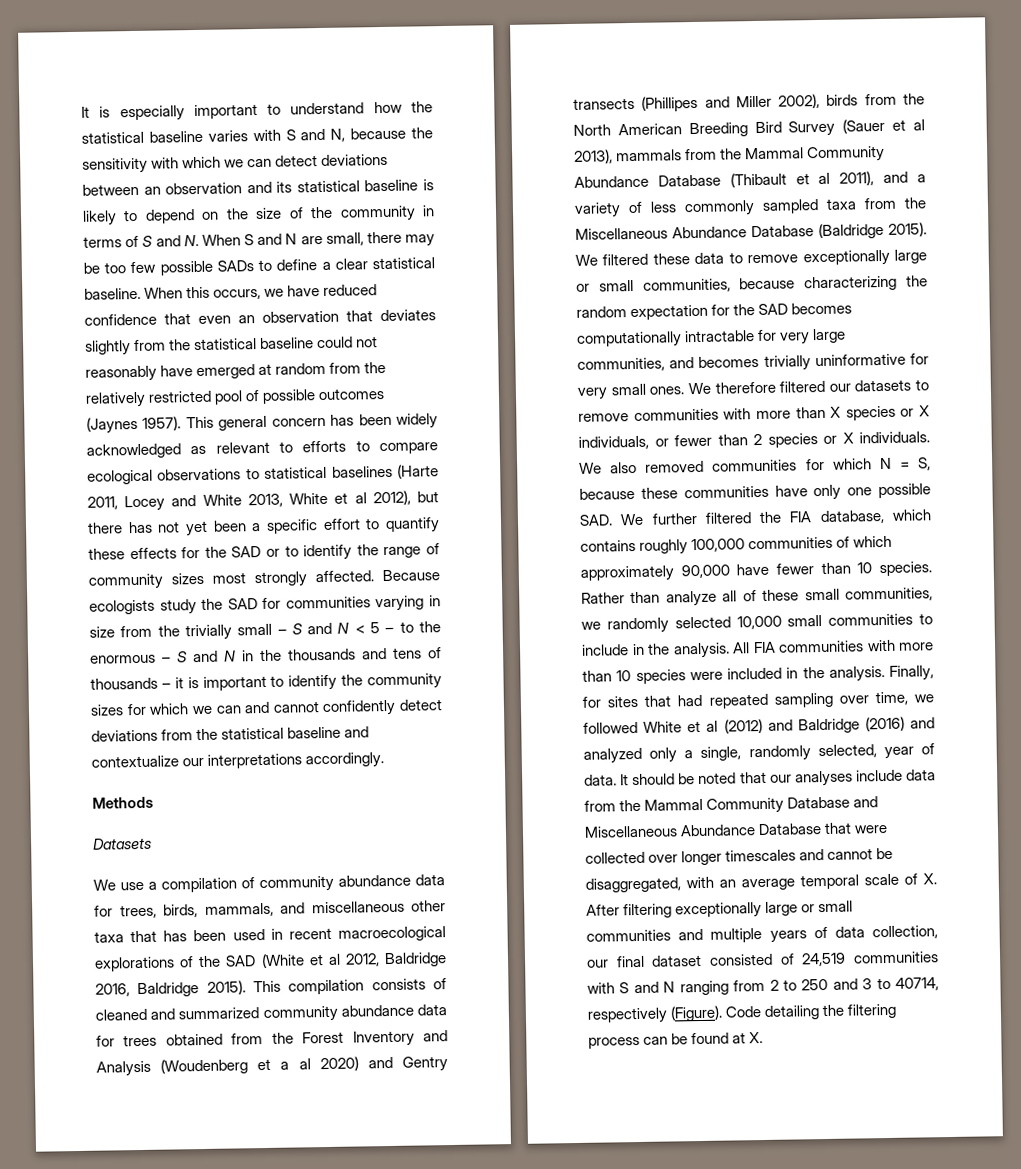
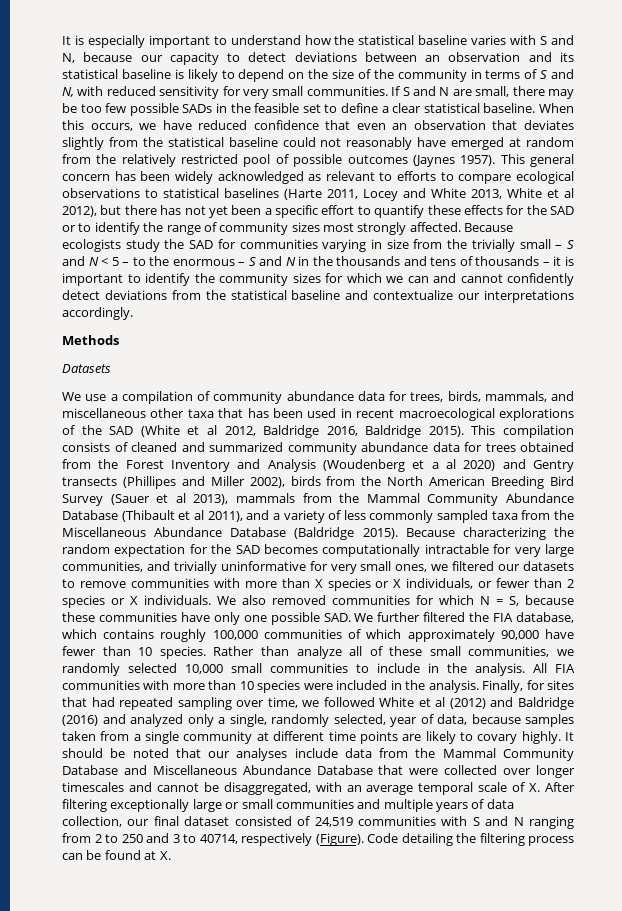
- It is especially important to understand how the statistical baseline varies with S and N, because the sensitivity with which we can detect deviations between an observation and its statistical baseline is likely to depend on the size of the community in terms of S and N. When S and N are small, there may be too few possible SADs to define a clear statistical baseline.
+ It is especially important to understand how the statistical baseline varies with S and N, because our capacity to detect deviations between an observation and its statistical baseline is likely to depend on the size of the community in terms of S and N, with reduced sensitivity for very small communities. If S and N are small, there may be too few possible SADs in the feasible set to define a clear statistical baseline.
- We filtered these data to remove exceptionally large or small communities, because characterizing the random expectation for the SAD becomes computationally intractable for very large communities, and becomes trivially uninformative for very small ones. We therefore filtered our datasets to remove communities with more than X species or X individuals, or fewer than 2 species or X individuals.
+ Because characterizing the random expectation for the SAD becomes computationally intractable for very large communities, and trivially uninformative for very small ones, we filtered our datasets to remove communities with more than X species or X individuals, or fewer than 2 species or X individuals.
- Finally, for sites that had repeated sampling over time, we followed White et al (2012) and Baldridge (2016) and analyzed only a single, randomly selected, year of data.
+ Finally, for sites that had repeated sampling over time, we followed White et al (2012) and Baldridge (2016) and analyzed only a single, randomly selected, year of data, because samples taken from a single community at different time points are likely to covary highly.

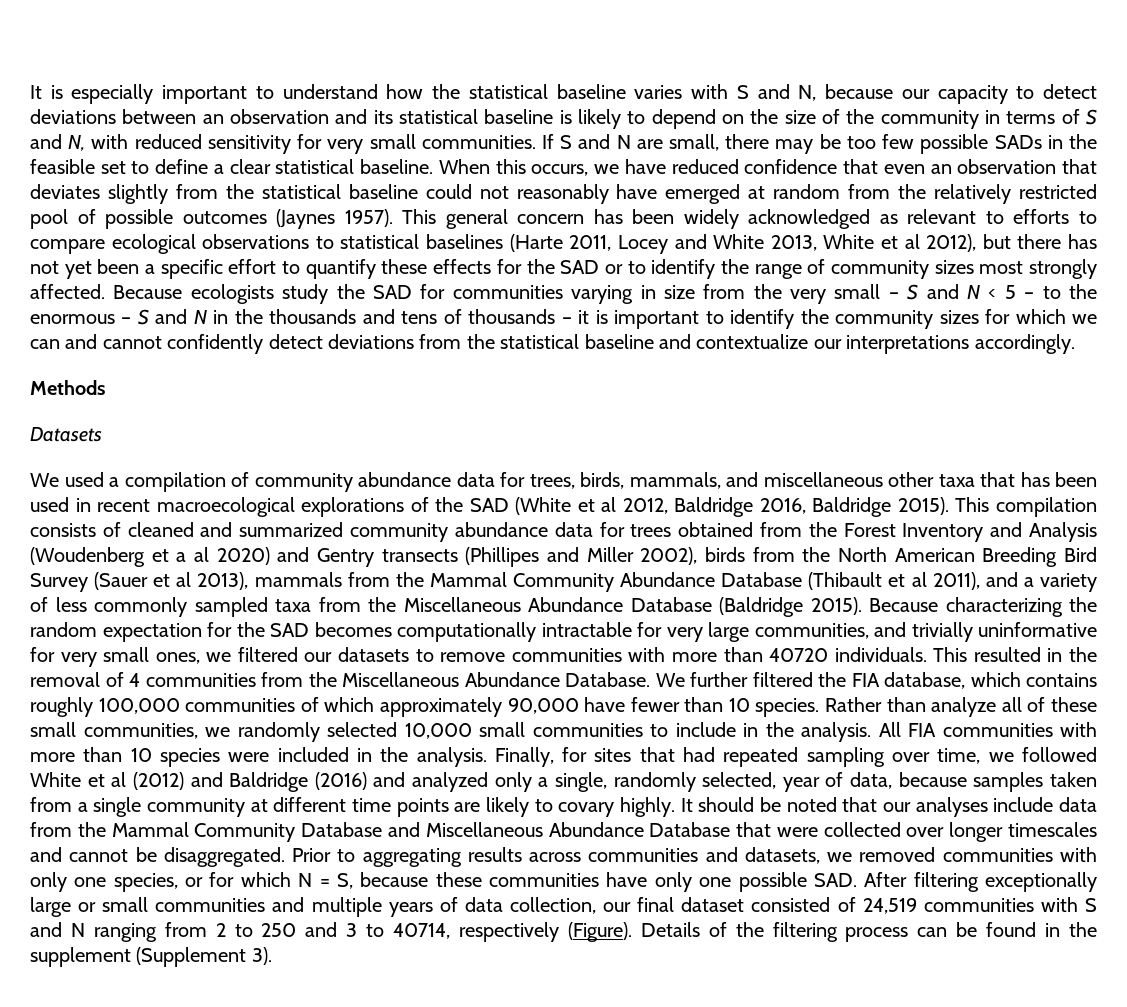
- Because ecologists study the SAD for communities varying in size from the trivially small – S and N < 5 – to the enormous – S and N in the thousands and tens of thousands – it is important to identify the community sizes for which we can and cannot confidently detect deviations from the statistical baseline and contextualize our interpretations accordingly.
+ Because ecologists study the SAD for communities varying in size from the very small – S and N < 5 – to the enormous – S and N in the thousands and tens of thousands – it is important to identify the community sizes for which we can and cannot confidently detect deviations from the statistical baseline and contextualize our interpretations accordingly.
- We use a compilation of community abundance data for trees, birds, mammals, and miscellaneous other taxa that has been used in recent macroecological explorations of the SAD (White et al 2012, Baldridge 2016, Baldridge 2015).
+ We used a compilation of community abundance data for trees, birds, mammals, and miscellaneous other taxa that has been used in recent macroecological explorations of the SAD (White et al 2012, Baldridge 2016, Baldridge 2015).
- Because characterizing the random expectation for the SAD becomes computationally intractable for very large communities, and trivially uninformative for very small ones, we filtered our datasets to remove communities with more than X species or X individuals, or fewer than 2 species or X individuals. We also removed communities for which N = S, because these communities have only one possible SAD. We further filtered the FIA database, which contains roughly 100,000 communities of which approximately 90,000 have fewer than 10 species.
+ Because characterizing the random expectation for the SAD becomes computationally intractable for very large communities, and trivially uninformative for very small ones, we filtered our datasets to remove communities with more than 40720 individuals. This resulted in the removal of 4 communities from the Miscellaneous Abundance Database. We further filtered the FIA database, which contains roughly 100,000 communities of which approximately 90,000 have fewer than 10 species.
- It should be noted that our analyses include data from the Mammal Community Database and Miscellaneous Abundance Database that were collected over longer timescales and cannot be disaggregated, with an average temporal scale of X. After filtering exceptionally large or small communities and multiple years of data collection, our final dataset consisted of 24,519 communities with S and N ranging from 2 to 250 and 3 to 40714, respectively (Figure).
+ It should be noted that our analyses include data from the Mammal Community Database and Miscellaneous Abundance Database that were collected over longer timescales and cannot be disaggregated. Prior to aggregating results across communities and datasets, we removed communities with only one species, or for which N = S, because these communities have only one possible SAD. After filtering exceptionally large or small communities and multiple years of data collection, our final dataset consisted of 24,519 communities with S and N ranging from 2 to 250 and 3 to 40714, respectively (Figure).
- Code detailing the filtering process can be found at X.
+ Details of the filtering process can be found in the supplement (Supplement 3).

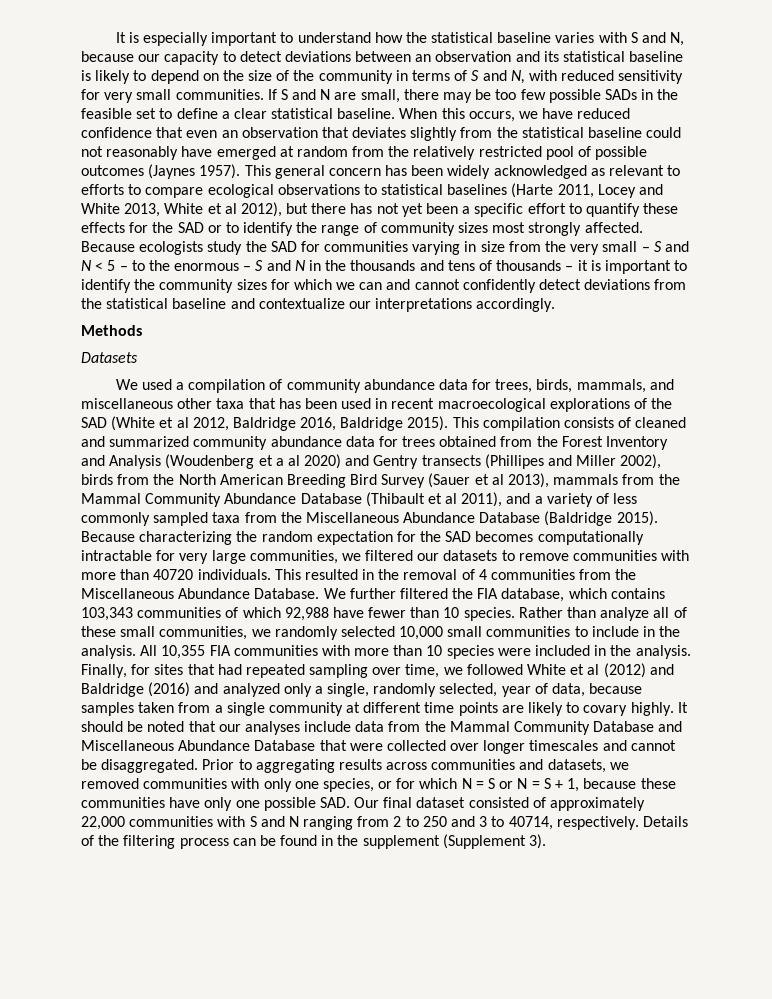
- Because characterizing the random expectation for the SAD becomes computationally intractable for very large communities, and trivially uninformative for very small ones, we filtered our datasets to remove communities with more than 40720 individuals.
+ Because characterizing the random expectation for the SAD becomes computationally intractable for very large communities, we filtered our datasets to remove communities with more than 40720 individuals.
- We further filtered the FIA database, which contains roughly 100,000 communities of which approximately 90,000 have fewer than 10 species.
+ We further filtered the FIA database, which contains 103,343 communities of which 92,988 have fewer than 10 species.
- All FIA communities with more than 10 species were included in the analysis.
+ All 10,355 FIA communities with more than 10 species were included in the analysis.
- Prior to aggregating results across communities and datasets, we removed communities with only one species, or for which N = S, because these communities have only one possible SAD. After filtering exceptionally large or small communities and multiple years of data collection, our final dataset consisted of 24,519 communities with S and N ranging from 2 to 250 and 3 to 40714, respectively (Figure).
+ Prior to aggregating results across communities and datasets, we removed communities with only one species, or for which N = S or N = S + 1, because these communities have only one possible SAD. Our final dataset consisted of approximately 22,000 communities with S and N ranging from 2 to 250 and 3 to 40714, respectively.

